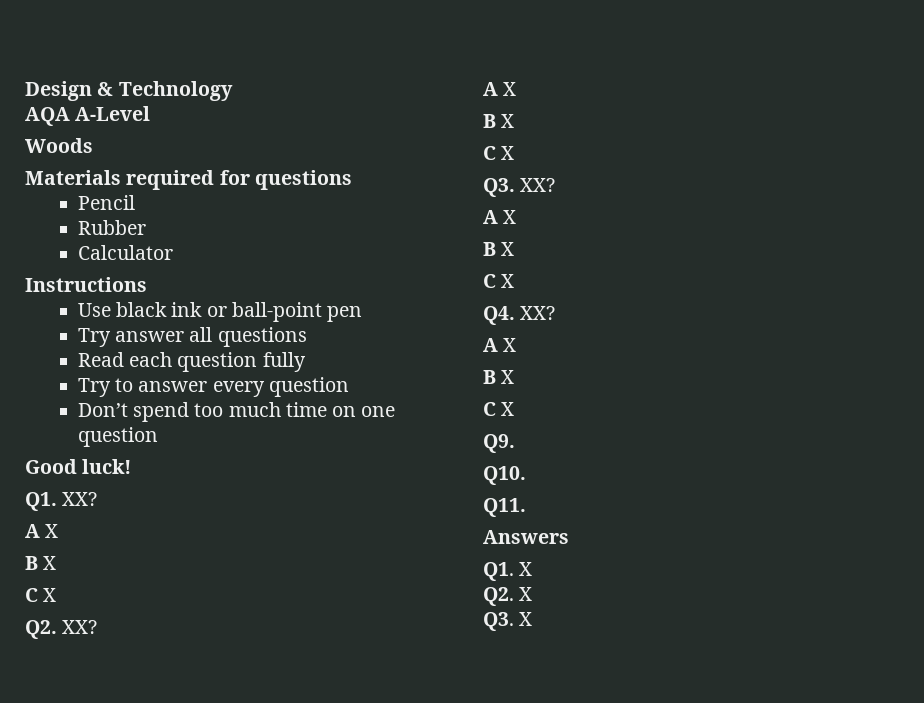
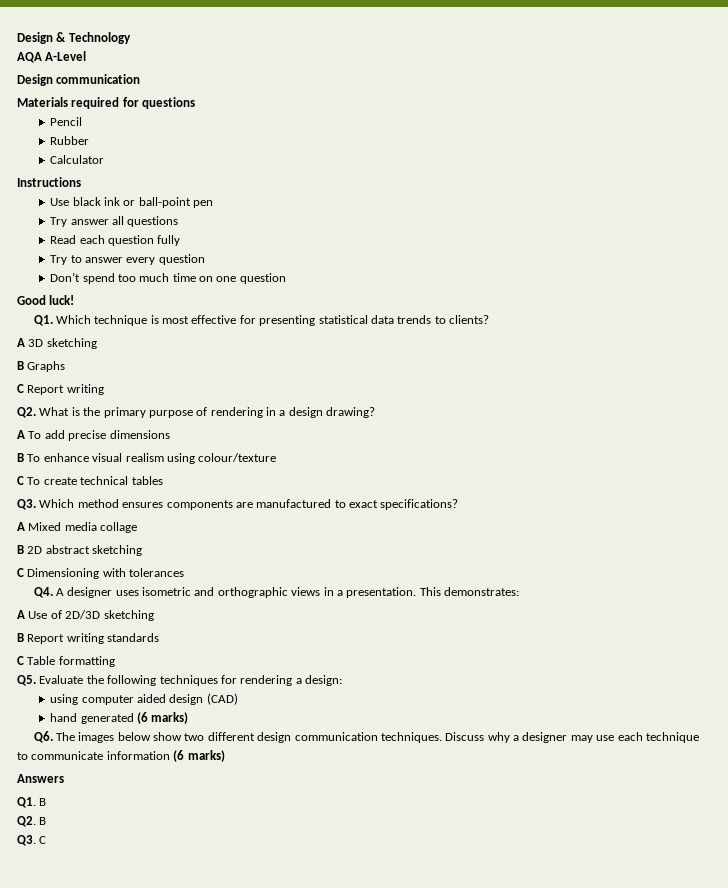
- Woods
+ Design communication
- Q1. XX?
- A X
- B X
- C X
- Q2. XX?
- A X
- B X
- C X
- Q3. XX?
- A X
- B X
- C X
- Q4. XX?
- A X
- B X
- C X
- Q9.
- Q10.
- Q11.
+ Q1. Which technique is most effective for presenting statistical data trends to clients?
+ A 3D sketching
+ B Graphs
+ C Report writing
+ Q2. What is the primary purpose of rendering in a design drawing?
+ A To add precise dimensions
+ B To enhance visual realism using colour/texture
+ C To create technical tables
+ Q3. Which method ensures components are manufactured to exact specifications?
+ A Mixed media collage
+ B 2D abstract sketching
+ C Dimensioning with tolerances
+ Q4. A designer uses isometric and orthographic views in a presentation. This demonstrates:
+ A Use of 2D/3D sketching
+ B Report writing standards
+ C Table formatting
+ Q5. Evaluate the following techniques for rendering a design:
+ using computer aided design (CAD)
+ hand generated (6 marks)
+ Q6. The images below show two different design communication techniques. Discuss why a designer may use each technique to communicate information (6 marks)
- Q1. X
- Q2. X
- Q3. X
+ Q1. B
+ Q2. B
+ Q3. C

